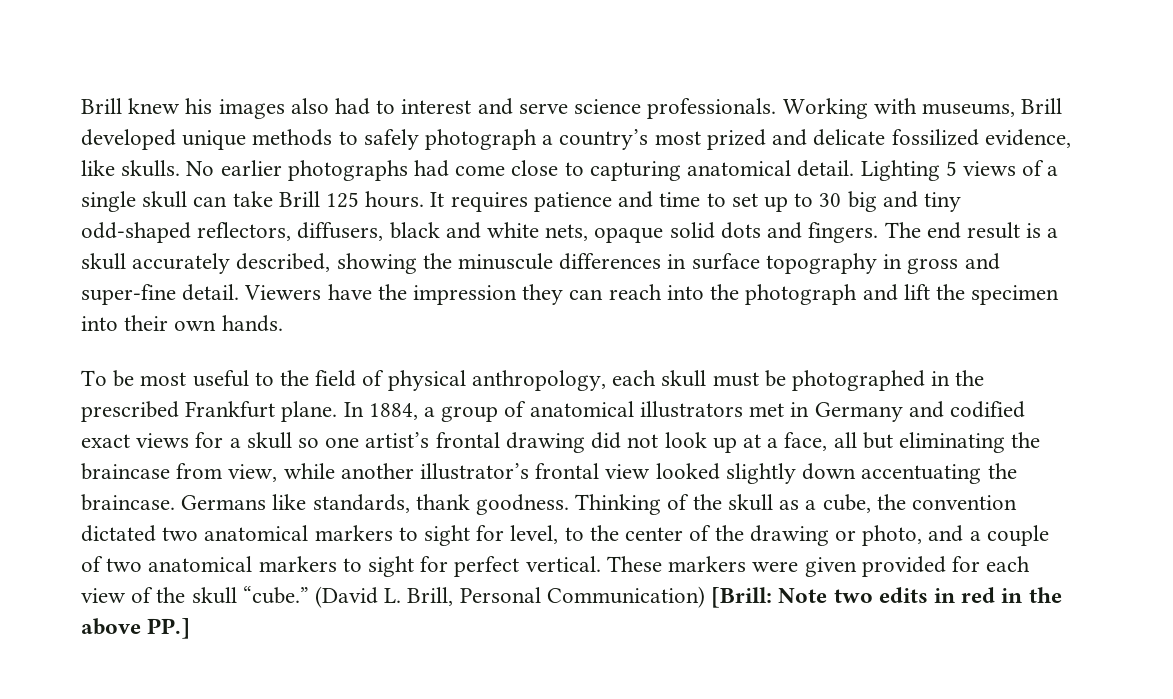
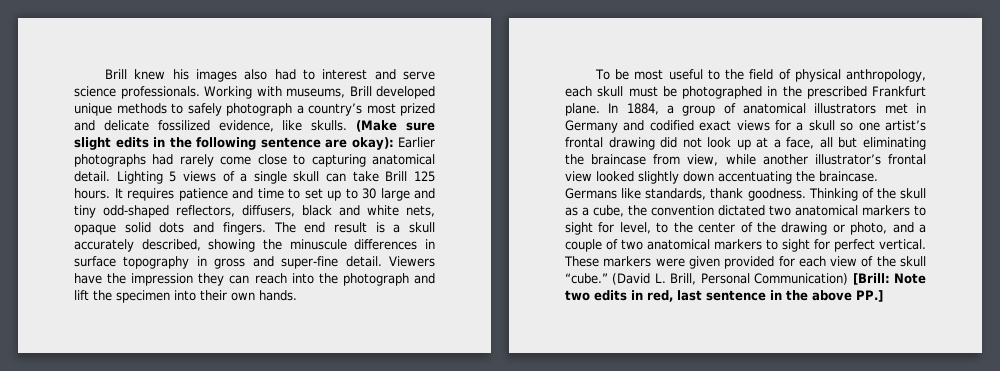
- No earlier photographs had come close to capturing anatomical detail.
+ (Make sure slight edits in the following sentence are okay): Earlier photographs had rarely come close to capturing anatomical detail.
- It requires patience and time to set up to 30 big and tiny odd-shaped reflectors, diffusers, black and white nets, opaque solid dots and fingers.
+ It requires patience and time to set up to 30 large and tiny odd-shaped reflectors, diffusers, black and white nets, opaque solid dots and fingers.
- (David L. Brill, Personal Communication) [Brill: Note two edits in red in the above PP.]
+ (David L. Brill, Personal Communication) [Brill: Note two edits in red, last sentence in the above PP.]

